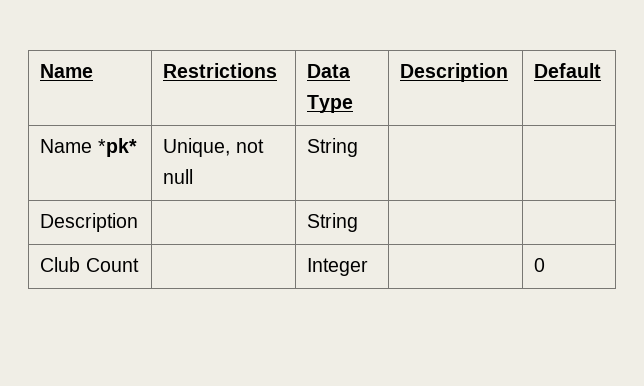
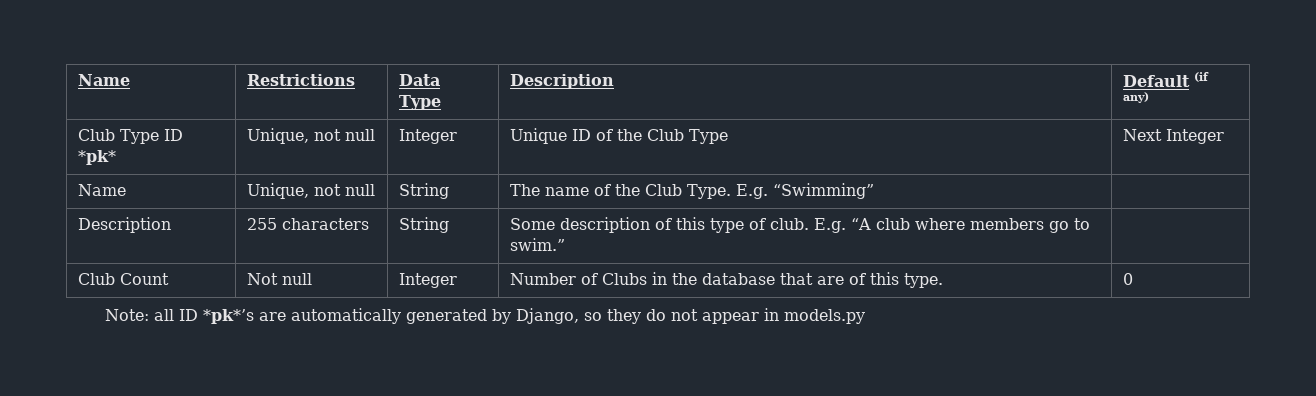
- Name | Restrictions | Data Type | Description | Default
- Name *pk* | Unique, not null | String | |
- Description | | String | |
+ Name | Restrictions | Data Type | Description | Default (if any)
+ Club Type ID *pk* | Unique, not null | Integer | Unique ID of the Club Type | Next Integer
+ Name | Unique, not null | String | The name of the Club Type. E.g. “Swimming” |
+ Description | 255 characters | String | Some description of this type of club. E.g. “A club where members go to swim.” |
- Club Count | | Integer | | 0
+ Club Count | Not null | Integer | Number of Clubs in the database that are of this type. | 0
+ Note: all ID *pk*’s are automatically generated by Django, so they do not appear in models.py

